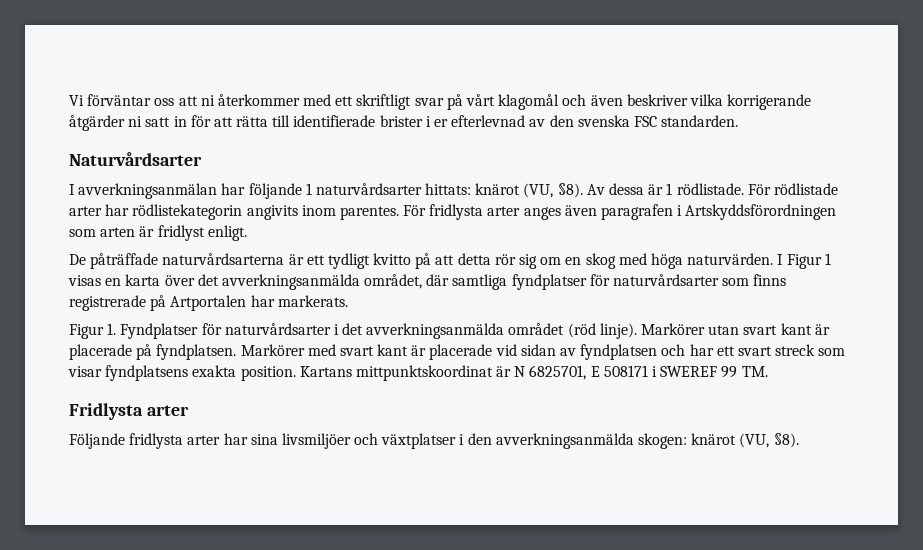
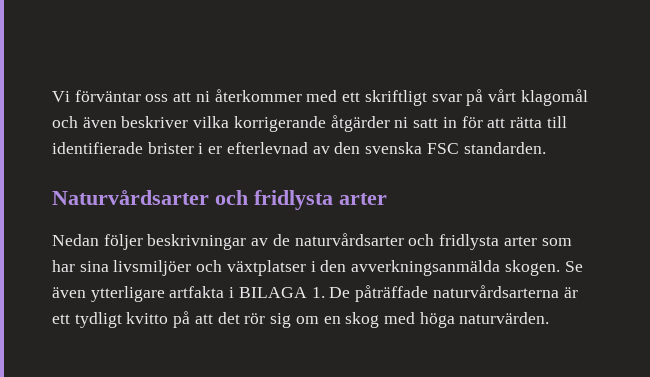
- Naturvårdsarter
- I avverkningsanmälan har följande 1 naturvårdsarter hittats: knärot (VU, §8). Av dessa är 1 rödlistade. För rödlistade arter har rödlistekategorin angivits inom parentes. För fridlysta arter anges även paragrafen i Artskyddsförordningen som arten är fridlyst enligt.
- De påträffade naturvårdsarterna är ett tydligt kvitto på att detta rör sig om en skog med höga naturvärden. I Figur 1 visas en karta över det avverkningsanmälda området, där samtliga fyndplatser för naturvårdsarter som finns registrerade på Artportalen har markerats.
- Figur 1. Fyndplatser för naturvårdsarter i det avverkningsanmälda området (röd linje). Markörer utan svart kant är placerade på fyndplatsen. Markörer med svart kant är placerade vid sidan av fyndplatsen och har ett svart streck som visar fyndplatsens exakta position. Kartans mittpunktskoordinat är N 6825701, E 508171 i SWEREF 99 TM.
- Fridlysta arter
- Följande fridlysta arter har sina livsmiljöer och växtplatser i den avverkningsanmälda skogen: knärot (VU, §8).
+ Naturvårdsarter och fridlysta arter
+ Nedan följer beskrivningar av de naturvårdsarter och fridlysta arter som har sina livsmiljöer och växtplatser i den avverkningsanmälda skogen. Se även ytterligare artfakta i BILAGA 1. De påträffade naturvårdsarterna är ett tydligt kvitto på att det rör sig om en skog med höga naturvärden.

